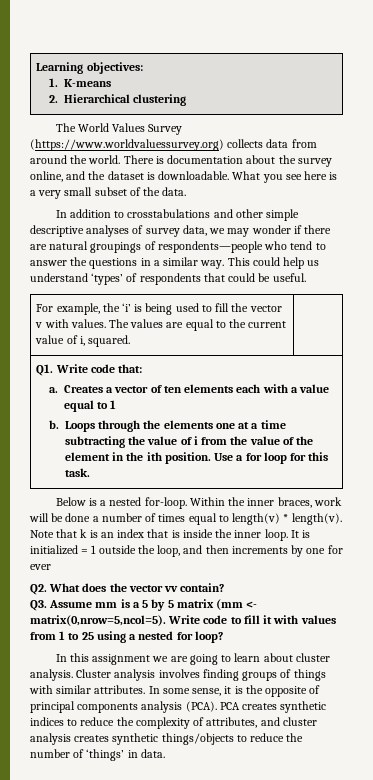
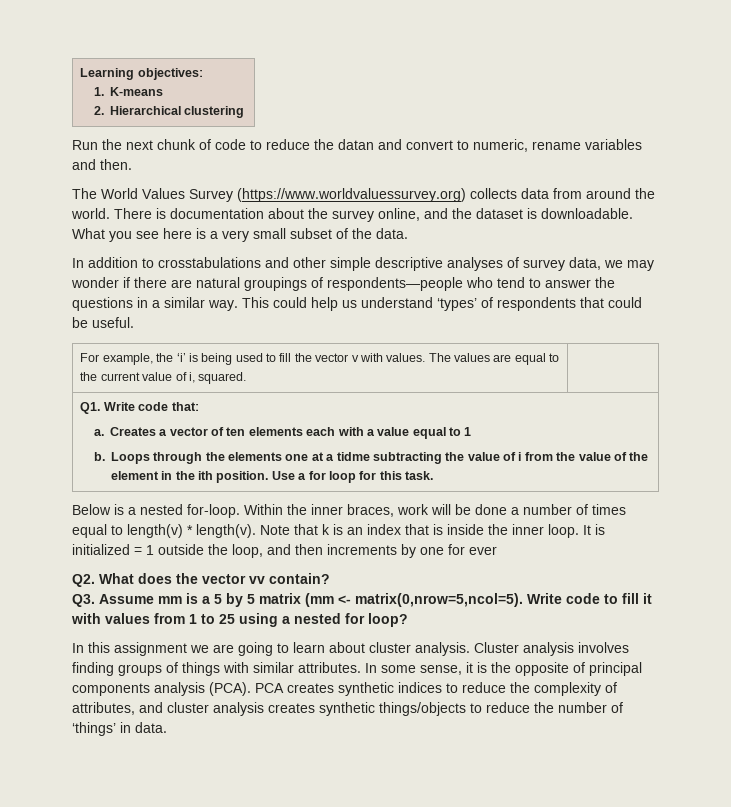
+ Run the next chunk of code to reduce the datan and convert to numeric, rename variables and then.
- Loops through the elements one at a time subtracting the value of i from the value of the element in the ith position.
+ Loops through the elements one at a tidme subtracting the value of i from the value of the element in the ith position.

